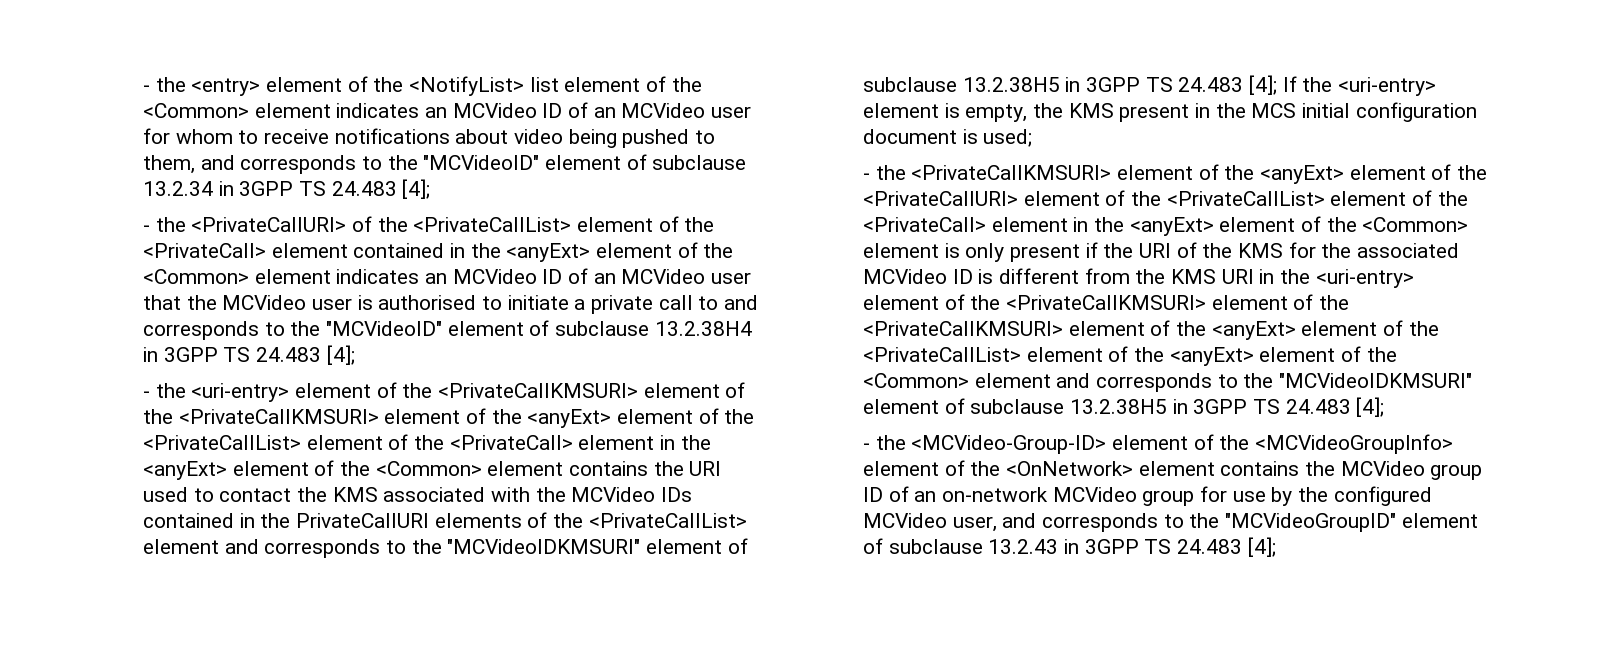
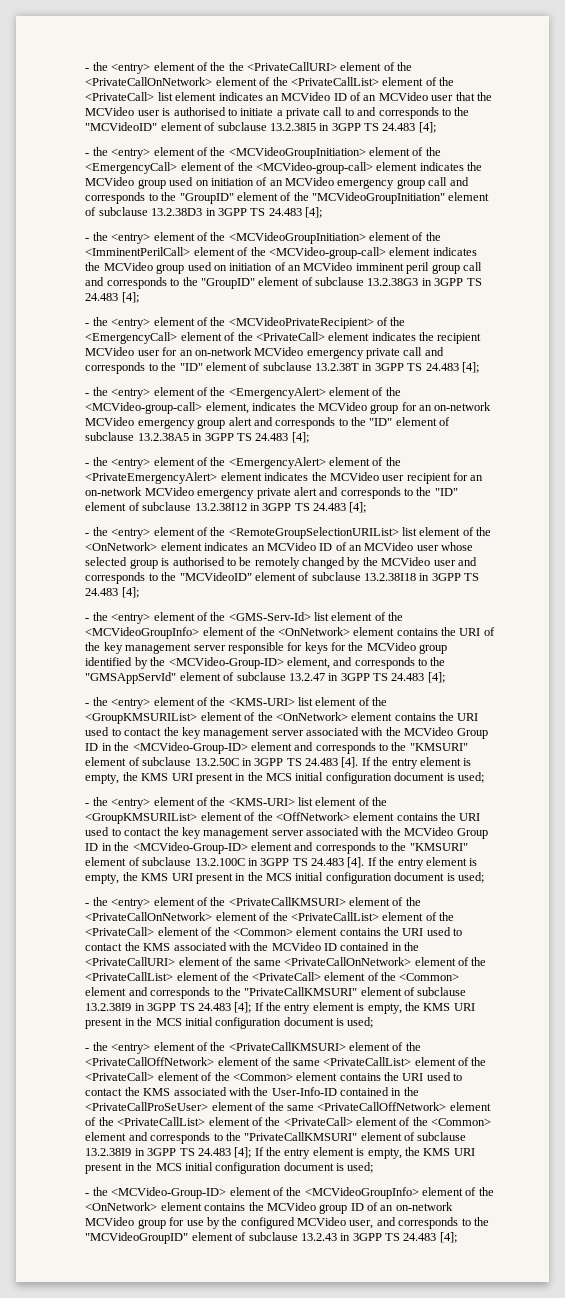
- - the <entry> element of the <NotifyList> list element of the <Common> element indicates an MCVideo ID of an MCVideo user for whom to receive notifications about video being pushed to them, and corresponds to the "MCVideoID" element of subclause 13.2.34 in 3GPP TS 24.483 [4];
- - the <PrivateCallURI> of the <PrivateCallList> element of the <PrivateCall> element contained in the <anyExt> element of the <Common> element indicates an MCVideo ID of an MCVideo user that the MCVideo user is authorised to initiate a private call to and corresponds to the "MCVideoID" element of subclause 13.2.38H4 in 3GPP TS 24.483 [4];
- - the <uri-entry> element of the <PrivateCallKMSURI> element of the <PrivateCallKMSURI> element of the <anyExt> element of the <PrivateCallList> element of the <PrivateCall> element in the <anyExt> element of the <Common> element contains the URI used to contact the KMS associated with the MCVideo IDs contained in the PrivateCallURI elements of the <PrivateCallList> element and corresponds to the "MCVideoIDKMSURI" element of subclause 13.2.38H5 in 3GPP TS 24.483 [4]; If the <uri-entry> element is empty, the KMS present in the MCS initial configuration document is used;
+ - the <entry> element of the the <PrivateCallURI> element of the <PrivateCallOnNetwork> element of the <PrivateCallList> element of the <PrivateCall> list element indicates an MCVideo ID of an MCVideo user that the MCVideo user is authorised to initiate a private call to and corresponds to the "MCVideoID" element of subclause 13.2.38I5 in 3GPP TS 24.483 [4];
+ - the <entry> element of the <MCVideoGroupInitiation> element of the <EmergencyCall> element of the <MCVideo-group-call> element indicates the MCVideo group used on initiation of an MCVideo emergency group call and corresponds to the "GroupID" element of the "MCVideoGroupInitiation" element of subclause 13.2.38D3 in 3GPP TS 24.483 [4];
+ - the <entry> element of the <MCVideoGroupInitiation> element of the <ImminentPerilCall> element of the <MCVideo-group-call> element indicates the MCVideo group used on initiation of an MCVideo imminent peril group call and corresponds to the "GroupID" element of subclause 13.2.38G3 in 3GPP TS 24.483 [4];
+ - the <entry> element of the <MCVideoPrivateRecipient> of the <EmergencyCall> element of the <PrivateCall> element indicates the recipient MCVideo user for an on-network MCVideo emergency private call and corresponds to the "ID" element of subclause 13.2.38T in 3GPP TS 24.483 [4];
+ - the <entry> element of the <EmergencyAlert> element of the <MCVideo-group-call> element, indicates the MCVideo group for an on-network MCVideo emergency group alert and corresponds to the "ID" element of subclause 13.2.38A5 in 3GPP TS 24.483 [4];
+ - the <entry> element of the <EmergencyAlert> element of the <PrivateEmergencyAlert> element indicates the MCVideo user recipient for an on-network MCVideo emergency private alert and corresponds to the "ID" element of subclause 13.2.38I12 in 3GPP TS 24.483 [4];
+ - the <entry> element of the <RemoteGroupSelectionURIList> list element of the <OnNetwork> element indicates an MCVideo ID of an MCVideo user whose selected group is authorised to be remotely changed by the MCVideo user and corresponds to the "MCVideoID" element of subclause 13.2.38I18 in 3GPP TS 24.483 [4];
+ - the <entry> element of the <GMS-Serv-Id> list element of the <MCVideoGroupInfo> element of the <OnNetwork> element contains the URI of the key management server responsible for keys for the MCVideo group identified by the <MCVideo-Group-ID> element, and corresponds to the "GMSAppServId" element of subclause 13.2.47 in 3GPP TS 24.483 [4];
+ - the <entry> element of the <KMS-URI> list element of the <GroupKMSURIList> element of the <OnNetwork> element contains the URI used to contact the key management server associated with the MCVideo Group ID in the <MCVideo-Group-ID> element and corresponds to the "KMSURI" element of subclause 13.2.50C in 3GPP TS 24.483 [4]. If the entry element is empty, the KMS URI present in the MCS initial configuration document is used;
+ - the <entry> element of the <KMS-URI> list element of the <GroupKMSURIList> element of the <OffNetwork> element contains the URI used to contact the key management server associated with the MCVideo Group ID in the <MCVideo-Group-ID> element and corresponds to the "KMSURI" element of subclause 13.2.100C in 3GPP TS 24.483 [4]. If the entry element is empty, the KMS URI present in the MCS initial configuration document is used;
+ - the <entry> element of the <PrivateCallKMSURI> element of the <PrivateCallOnNetwork> element of the <PrivateCallList> element of the <PrivateCall> element of the <Common> element contains the URI used to contact the KMS associated with the MCVideo ID contained in the <PrivateCallURI> element of the same <PrivateCallOnNetwork> element of the <PrivateCallList> element of the <PrivateCall> element of the <Common> element and corresponds to the "PrivateCallKMSURI" element of subclause 13.2.38I9 in 3GPP TS 24.483 [4]; If the entry element is empty, the KMS URI present in the MCS initial configuration document is used;
- - the <PrivateCallKMSURI> element of the <anyExt> element of the <PrivateCallURI> element of the <PrivateCallList> element of the <PrivateCall> element in the <anyExt> element of the <Common> element is only present if the URI of the KMS for the associated MCVideo ID is different from the KMS URI in the <uri-entry> element of the <PrivateCallKMSURI> element of the <PrivateCallKMSURI> element of the <anyExt> element of the <PrivateCallList> element of the <anyExt> element of the <Common> element and corresponds to the "MCVideoIDKMSURI" element of subclause 13.2.38H5 in 3GPP TS 24.483 [4];
+ - the <entry> element of the <PrivateCallKMSURI> element of the <PrivateCallOffNetwork> element of the same <PrivateCallList> element of the <PrivateCall> element of the <Common> element contains the URI used to contact the KMS associated with the User-Info-ID contained in the <PrivateCallProSeUser> element of the same <PrivateCallOffNetwork> element of the <PrivateCallList> element of the <PrivateCall> element of the <Common> element and corresponds to the "PrivateCallKMSURI" element of subclause 13.2.38I9 in 3GPP TS 24.483 [4]; If the entry element is empty, the KMS URI present in the MCS initial configuration document is used;

